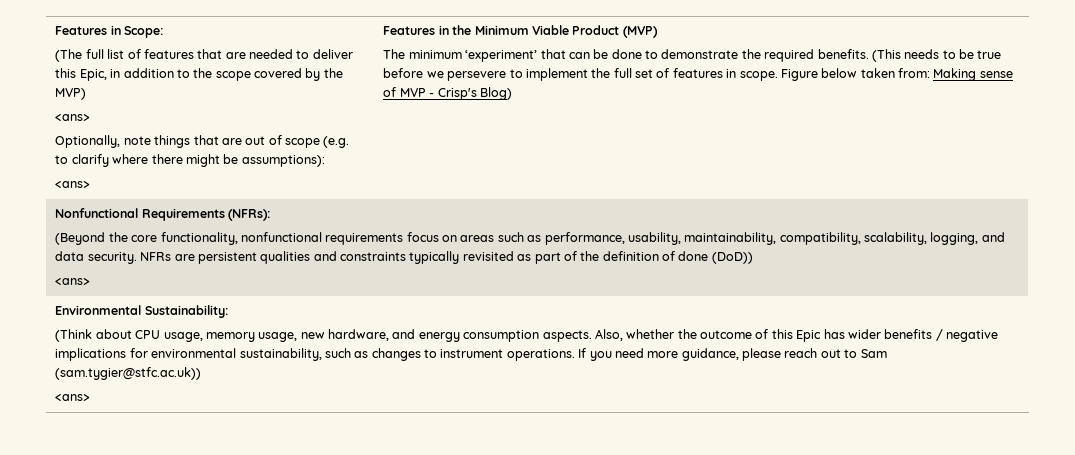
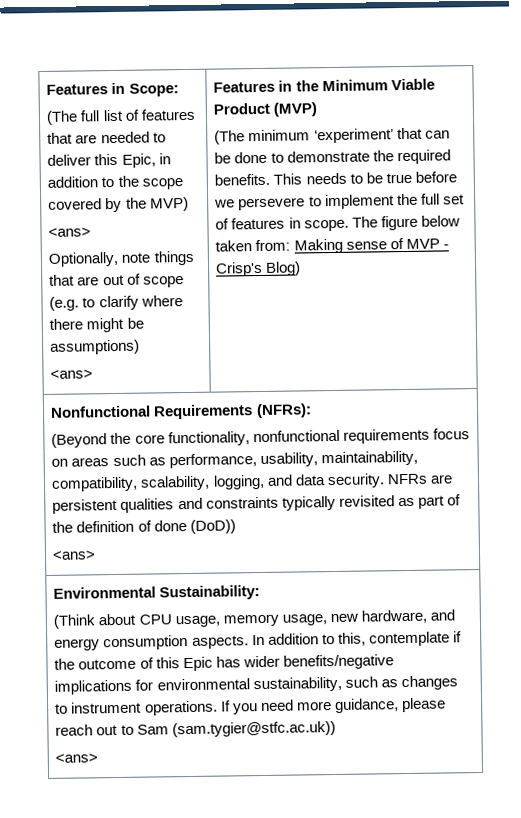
- Optionally, note things that are out of scope (e.g. to clarify where there might be assumptions):
+ Optionally, note things that are out of scope (e.g. to clarify where there might be assumptions)
- The minimum ‘experiment’ that can be done to demonstrate the required benefits.
+ (The minimum ‘experiment’ that can be done to demonstrate the required benefits.
- (This needs to be true before we persevere to implement the full set of features in scope.
+ This needs to be true before we persevere to implement the full set of features in scope.
- Figure below taken from: Making sense of MVP - Crisp's Blog)
+ The figure below taken from: Making sense of MVP - Crisp's Blog)
- Also, whether the outcome of this Epic has wider benefits / negative implications for environmental sustainability, such as changes to instrument operations.
+ In addition to this, contemplate if the outcome of this Epic has wider benefits/negative implications for environmental sustainability, such as changes to instrument operations.

